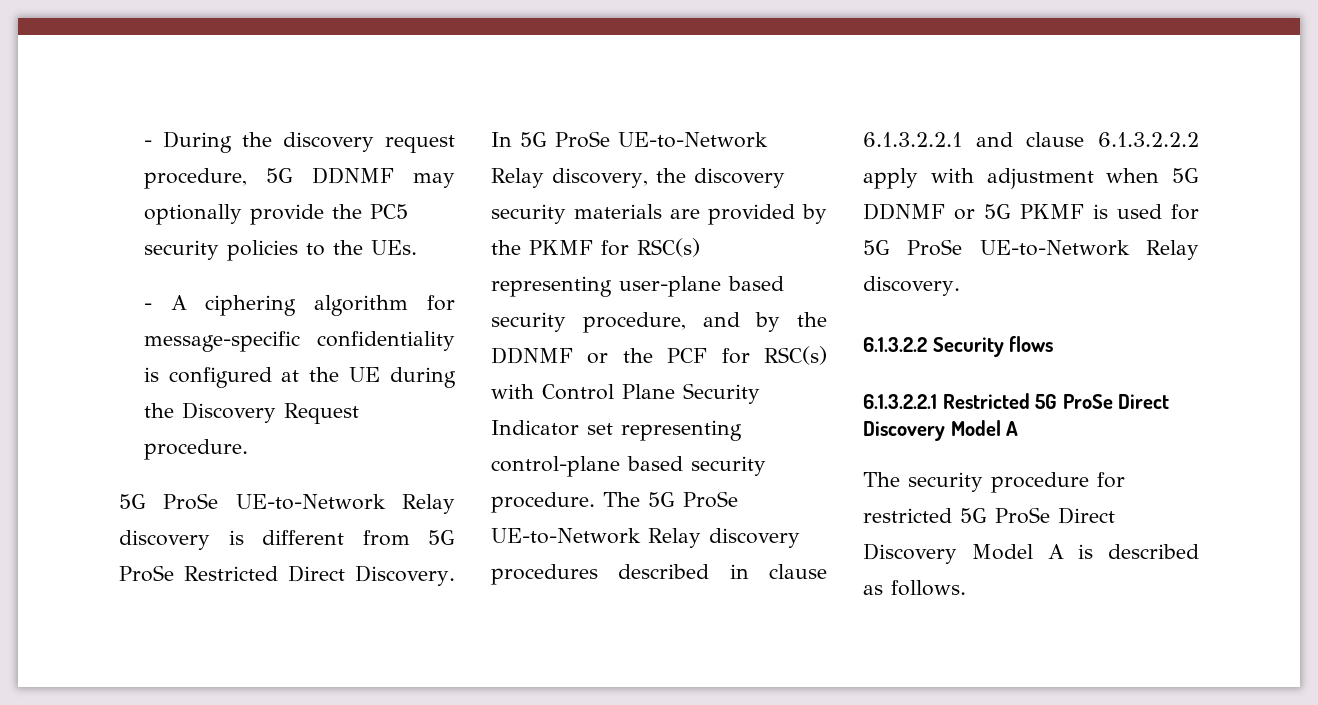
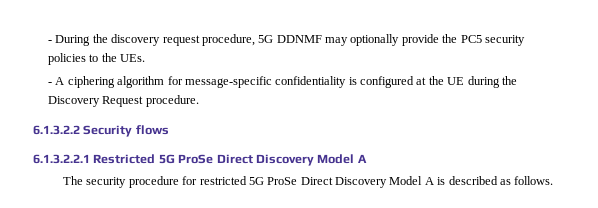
- 5G ProSe UE-to-Network Relay discovery is different from 5G ProSe Restricted Direct Discovery. In 5G ProSe UE-to-Network Relay discovery, the discovery security materials are provided by the PKMF for RSC(s) representing user-plane based security procedure, and by the DDNMF or the PCF for RSC(s) with Control Plane Security Indicator set representing control-plane based security procedure. The 5G ProSe UE-to-Network Relay discovery procedures described in clause 6.1.3.2.2.1 and clause 6.1.3.2.2.2 apply with adjustment when 5G DDNMF or 5G PKMF is used for 5G ProSe UE-to-Network Relay discovery.

